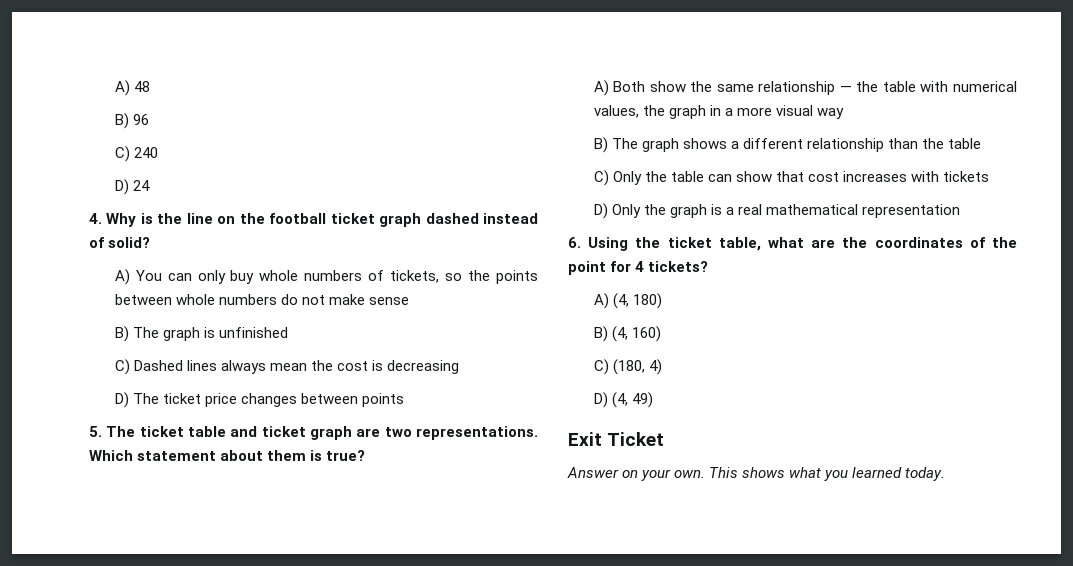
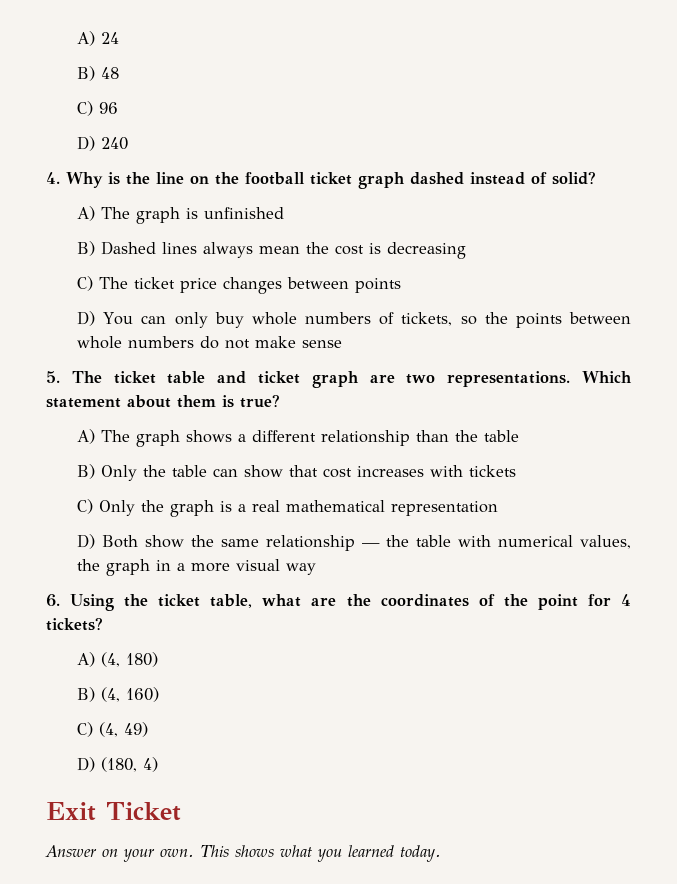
- A) 48
+ A) 24
+ B) 48
- B) 96
+ C) 96
- C) 240
+ D) 240
- D) 24
- A) You can only buy whole numbers of tickets, so the points between whole numbers do not make sense
+ A) The graph is unfinished
+ B) Dashed lines always mean the cost is decreasing
+ C) The ticket price changes between points
+ D) You can only buy whole numbers of tickets, so the points between whole numbers do not make sense
- B) The graph is unfinished
- C) Dashed lines always mean the cost is decreasing
- D) The ticket price changes between points
- A) Both show the same relationship — the table with numerical values, the graph in a more visual way
+ A) The graph shows a different relationship than the table
+ B) Only the table can show that cost increases with tickets
+ C) Only the graph is a real mathematical representation
+ D) Both show the same relationship — the table with numerical values, the graph in a more visual way
- B) The graph shows a different relationship than the table
- C) Only the table can show that cost increases with tickets
- D) Only the graph is a real mathematical representation
- C) (180, 4)
+ C) (4, 49)
+ D) (180, 4)
- D) (4, 49)

